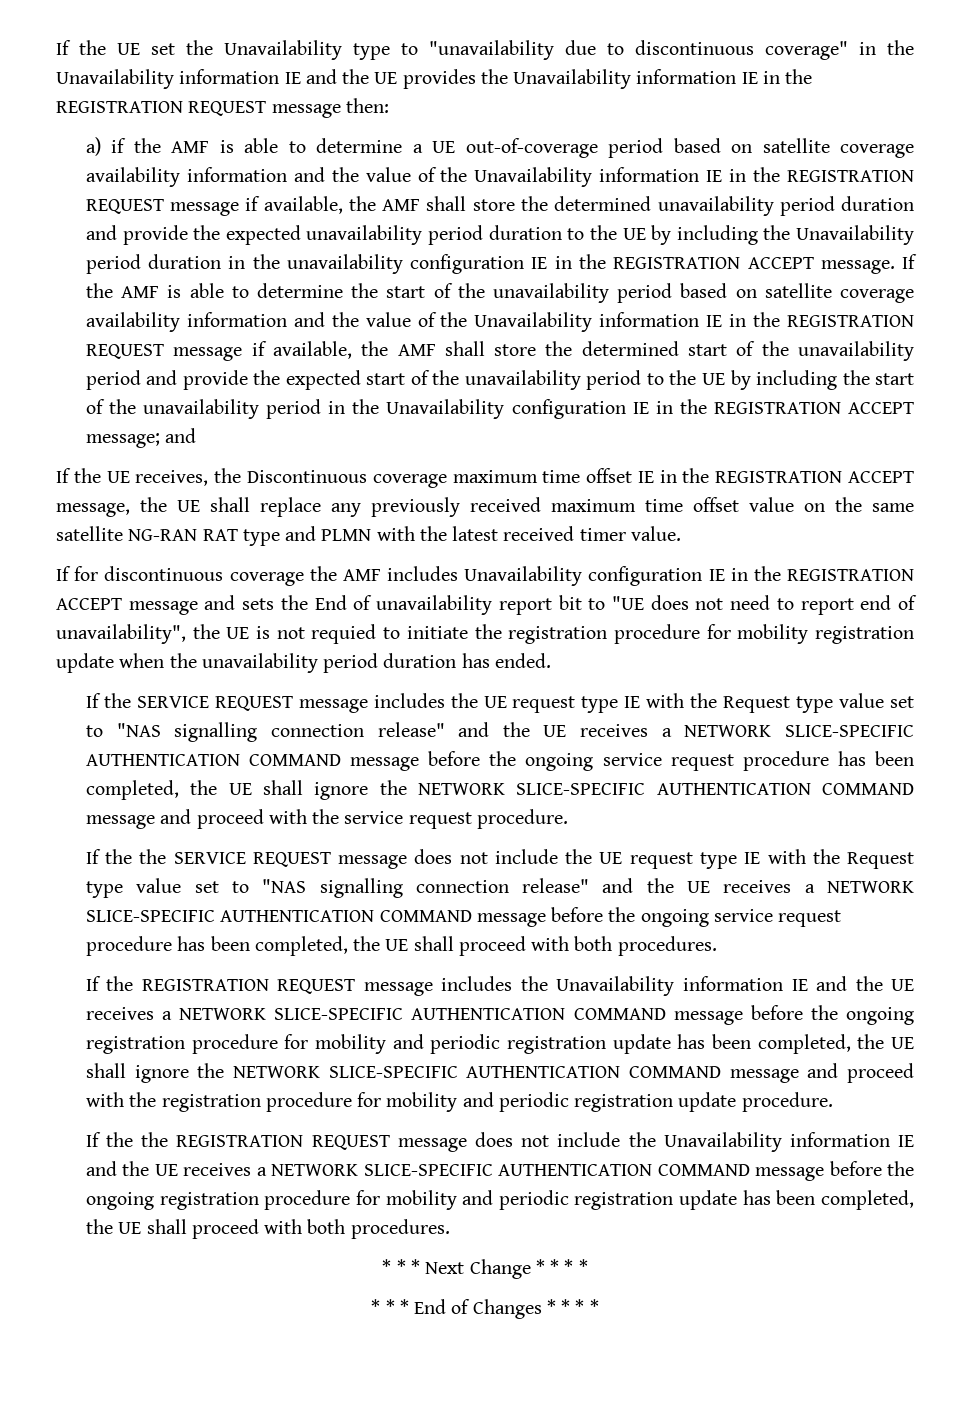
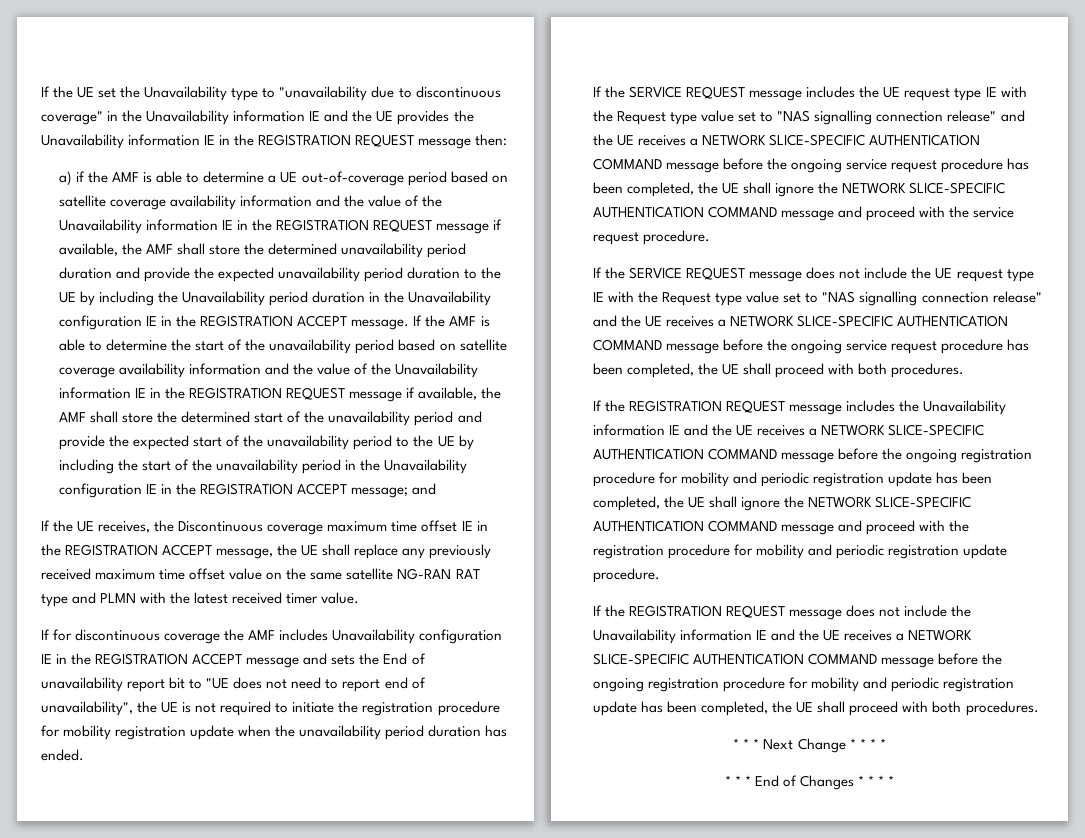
- a) if the AMF is able to determine a UE out-of-coverage period based on satellite coverage availability information and the value of the Unavailability information IE in the REGISTRATION REQUEST message if available, the AMF shall store the determined unavailability period duration and provide the expected unavailability period duration to the UE by including the Unavailability period duration in the unavailability configuration IE in the REGISTRATION ACCEPT message.
+ a) if the AMF is able to determine a UE out-of-coverage period based on satellite coverage availability information and the value of the Unavailability information IE in the REGISTRATION REQUEST message if available, the AMF shall store the determined unavailability period duration and provide the expected unavailability period duration to the UE by including the Unavailability period duration in the Unavailability configuration IE in the REGISTRATION ACCEPT message.
- If for discontinuous coverage the AMF includes Unavailability configuration IE in the REGISTRATION ACCEPT message and sets the End of unavailability report bit to "UE does not need to report end of unavailability", the UE is not requied to initiate the registration procedure for mobility registration update when the unavailability period duration has ended.
+ If for discontinuous coverage the AMF includes Unavailability configuration IE in the REGISTRATION ACCEPT message and sets the End of unavailability report bit to "UE does not need to report end of unavailability", the UE is not required to initiate the registration procedure for mobility registration update when the unavailability period duration has ended.
- If the the SERVICE REQUEST message does not include the UE request type IE with the Request type value set to "NAS signalling connection release" and the UE receives a NETWORK SLICE-SPECIFIC AUTHENTICATION COMMAND message before the ongoing service request procedure has been completed, the UE shall proceed with both procedures.
+ If the SERVICE REQUEST message does not include the UE request type IE with the Request type value set to "NAS signalling connection release" and the UE receives a NETWORK SLICE-SPECIFIC AUTHENTICATION COMMAND message before the ongoing service request procedure has been completed, the UE shall proceed with both procedures.
- If the the REGISTRATION REQUEST message does not include the Unavailability information IE and the UE receives a NETWORK SLICE-SPECIFIC AUTHENTICATION COMMAND message before the ongoing registration procedure for mobility and periodic registration update has been completed, the UE shall proceed with both procedures.
+ If the REGISTRATION REQUEST message does not include the Unavailability information IE and the UE receives a NETWORK SLICE-SPECIFIC AUTHENTICATION COMMAND message before the ongoing registration procedure for mobility and periodic registration update has been completed, the UE shall proceed with both procedures.

